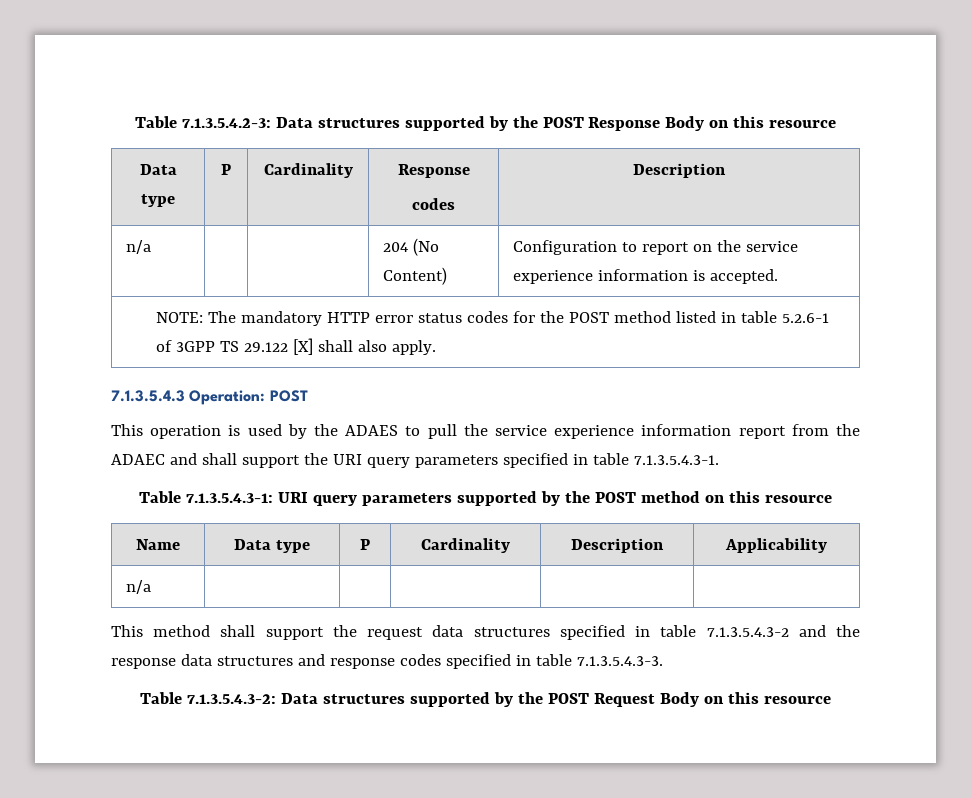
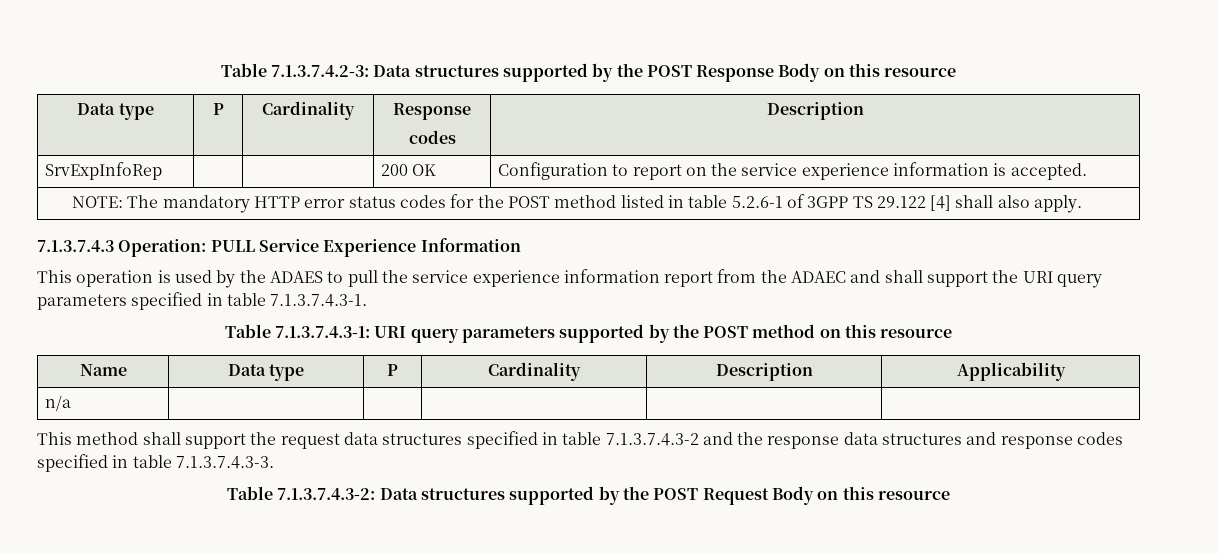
- Table 7.1.3.5.4.2-3: Data structures supported by the POST Response Body on this resource
+ Table 7.1.3.7.4.2-3: Data structures supported by the POST Response Body on this resource
- n/a | | | 204 (No Content) | Configuration to report on the service experience information is accepted.
+ SrvExpInfoRep | | | 200 OK | Configuration to report on the service experience information is accepted.
- NOTE: The mandatory HTTP error status codes for the POST method listed in table 5.2.6-1 of 3GPP TS 29.122 [X] shall also apply.
+ NOTE: The mandatory HTTP error status codes for the POST method listed in table 5.2.6-1 of 3GPP TS 29.122 [4] shall also apply.
- 7.1.3.5.4.3 Operation: POST
+ 7.1.3.7.4.3 Operation: PULL Service Experience Information
- This operation is used by the ADAES to pull the service experience information report from the ADAEC and shall support the URI query parameters specified in table 7.1.3.5.4.3-1.
- Table 7.1.3.5.4.3-1: URI query parameters supported by the POST method on this resource
+ This operation is used by the ADAES to pull the service experience information report from the ADAEC and shall support the URI query parameters specified in table 7.1.3.7.4.3-1.
+ Table 7.1.3.7.4.3-1: URI query parameters supported by the POST method on this resource
- This method shall support the request data structures specified in table 7.1.3.5.4.3-2 and the response data structures and response codes specified in table 7.1.3.5.4.3-3.
- Table 7.1.3.5.4.3-2: Data structures supported by the POST Request Body on this resource
+ This method shall support the request data structures specified in table 7.1.3.7.4.3-2 and the response data structures and response codes specified in table 7.1.3.7.4.3-3.
+ Table 7.1.3.7.4.3-2: Data structures supported by the POST Request Body on this resource

